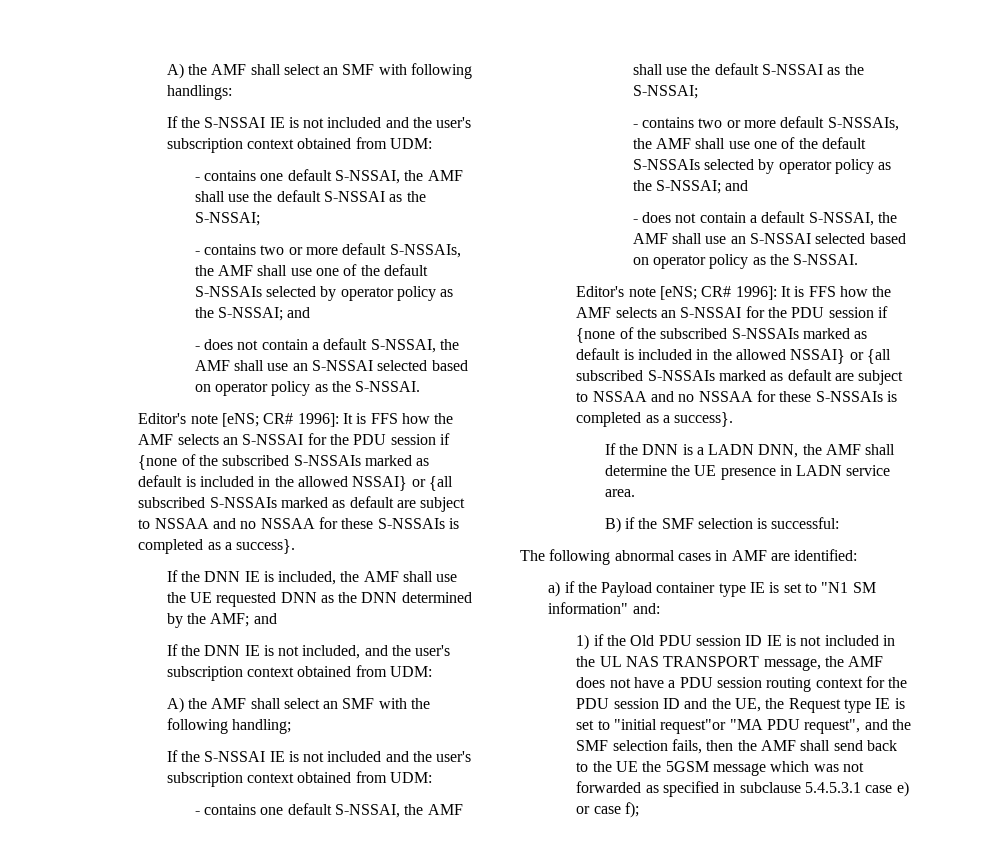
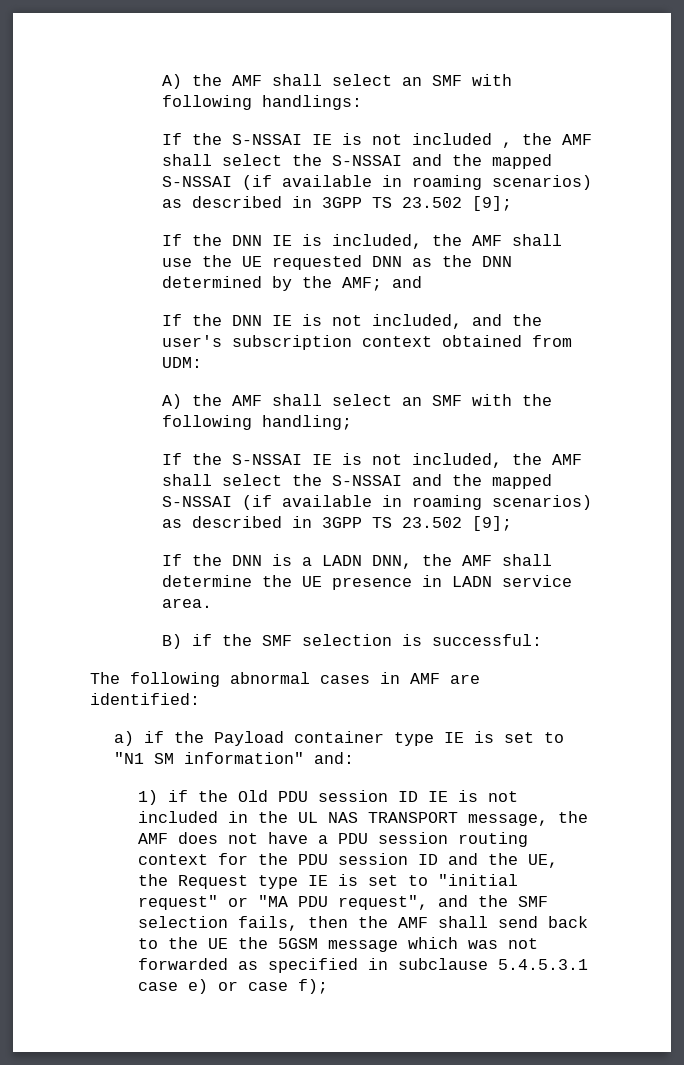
  A) the AMF shall select an SMF with following handlings:
- If the S-NSSAI IE is not included and the user's subscription context obtained from UDM:
- - contains one default S-NSSAI, the AMF shall use the default S-NSSAI as the S-NSSAI;
- - contains two or more default S-NSSAIs, the AMF shall use one of the default S-NSSAIs selected by operator policy as the S-NSSAI; and
- - does not contain a default S-NSSAI, the AMF shall use an S-NSSAI selected based on operator policy as the S-NSSAI.
- Editor's note [eNS; CR# 1996]: It is FFS how the AMF selects an S-NSSAI for the PDU session if {none of the subscribed S-NSSAIs marked as default is included in the allowed NSSAI} or {all subscribed S-NSSAIs marked as default are subject to NSSAA and no NSSAA for these S-NSSAIs is completed as a success}.
+ If the S-NSSAI IE is not included , the AMF shall select the S-NSSAI and the mapped S-NSSAI (if available in roaming scenarios) as described in 3GPP TS 23.502 [9];
  A) the AMF shall select an SMF with the following handling;
- If the S-NSSAI IE is not included and the user's subscription context obtained from UDM:
- - contains one default S-NSSAI, the AMF shall use the default S-NSSAI as the S-NSSAI;
- - contains two or more default S-NSSAIs, the AMF shall use one of the default S-NSSAIs selected by operator policy as the S-NSSAI; and
- - does not contain a default S-NSSAI, the AMF shall use an S-NSSAI selected based on operator policy as the S-NSSAI.
- Editor's note [eNS; CR# 1996]: It is FFS how the AMF selects an S-NSSAI for the PDU session if {none of the subscribed S-NSSAIs marked as default is included in the allowed NSSAI} or {all subscribed S-NSSAIs marked as default are subject to NSSAA and no NSSAA for these S-NSSAIs is completed as a success}.
+ If the S-NSSAI IE is not included, the AMF shall select the S-NSSAI and the mapped S-NSSAI (if available in roaming scenarios) as described in 3GPP TS 23.502 [9];
- 1) if the Old PDU session ID IE is not included in the UL NAS TRANSPORT message, the AMF does not have a PDU session routing context for the PDU session ID and the UE, the Request type IE is set to "initial request"or "MA PDU request", and the SMF selection fails, then the AMF shall send back to the UE the 5GSM message which was not forwarded as specified in subclause 5.4.5.3.1 case e) or case f);
+ 1) if the Old PDU session ID IE is not included in the UL NAS TRANSPORT message, the AMF does not have a PDU session routing context for the PDU session ID and the UE, the Request type IE is set to "initial request" or "MA PDU request", and the SMF selection fails, then the AMF shall send back to the UE the 5GSM message which was not forwarded as specified in subclause 5.4.5.3.1 case e) or case f);

